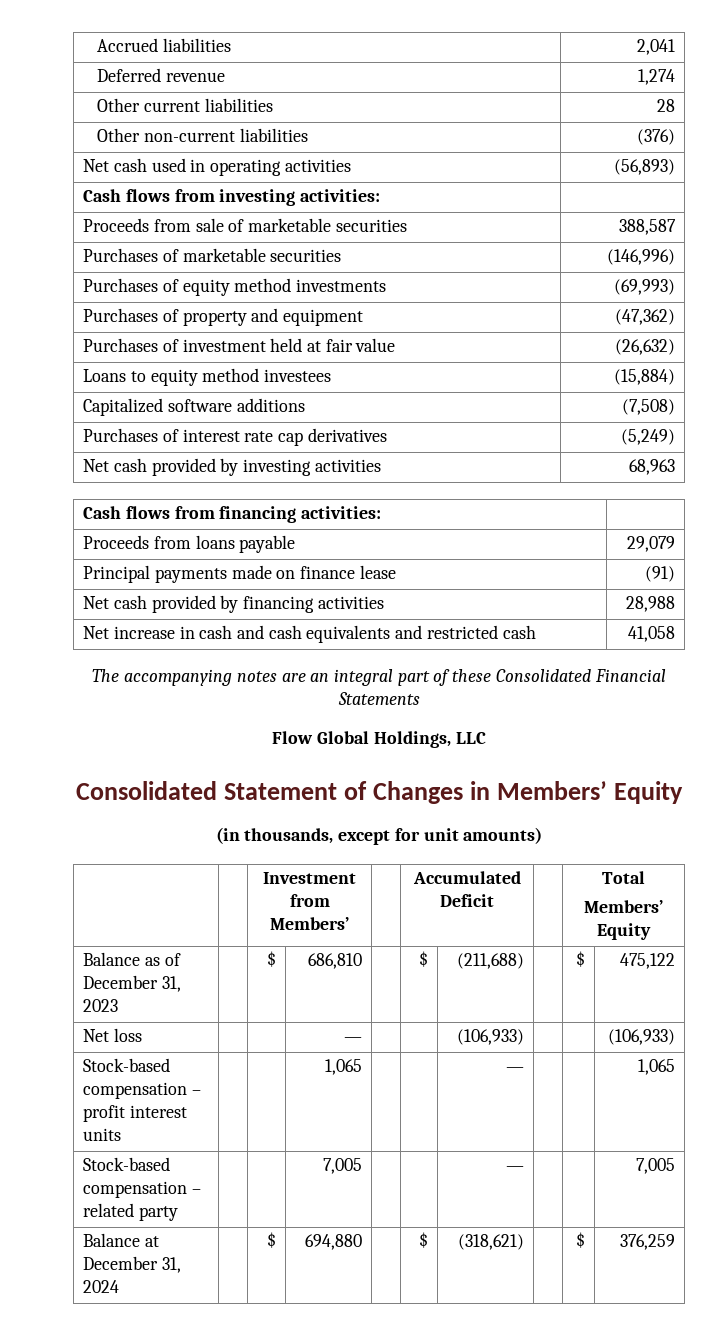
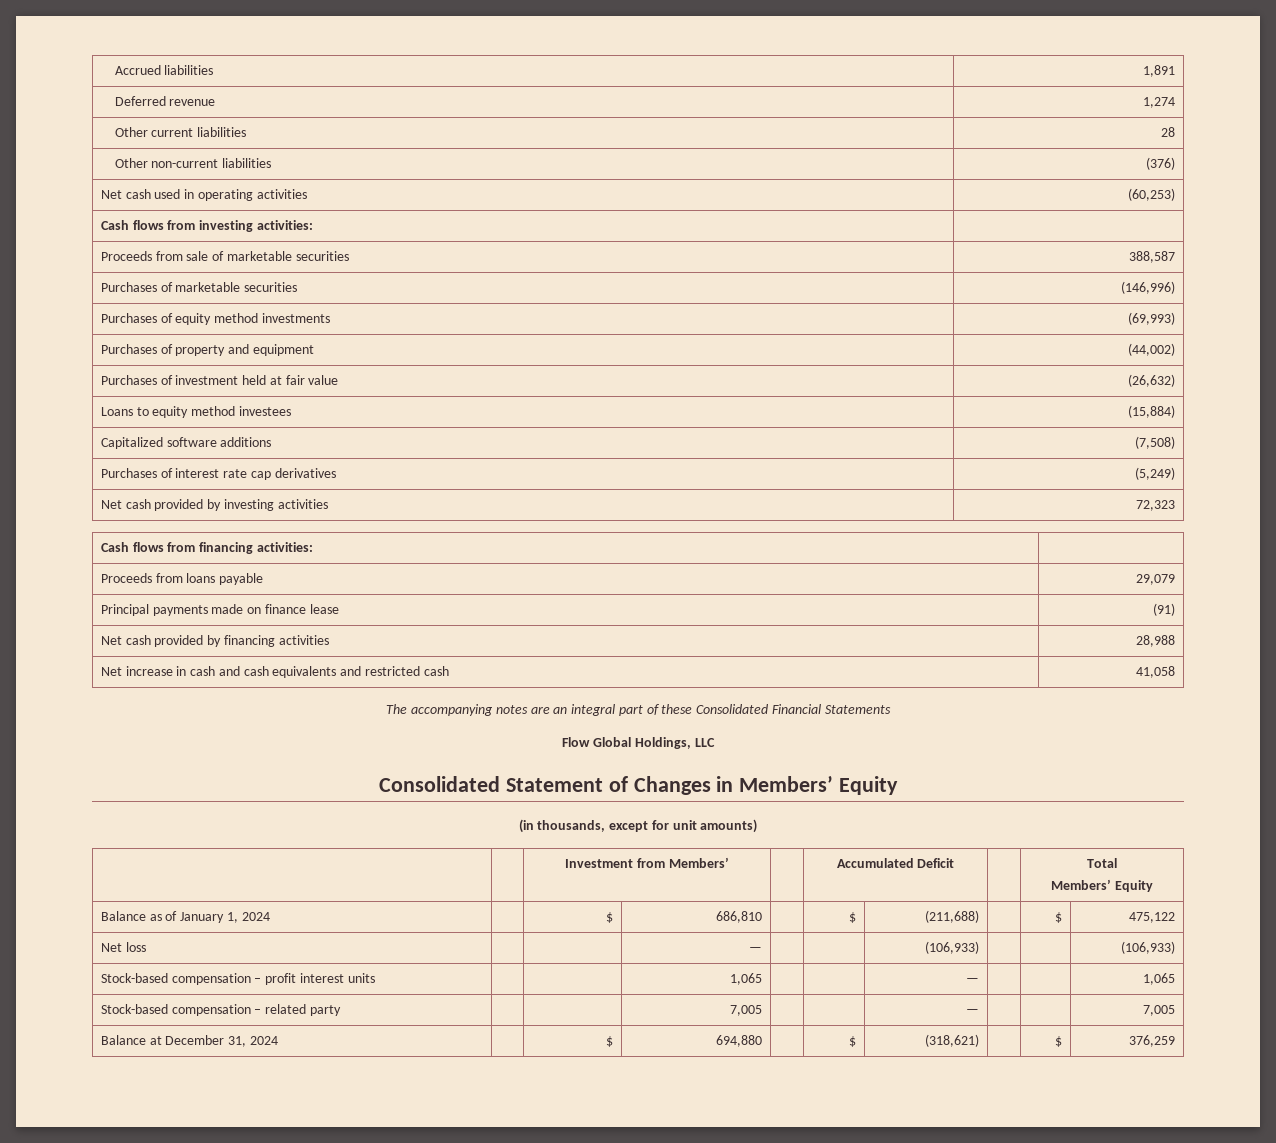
- Accrued liabilities | 2,041
+ Accrued liabilities | 1,891
- Net cash used in operating activities | (56,893)
+ Net cash used in operating activities | (60,253)
- Purchases of property and equipment | (47,362)
+ Purchases of property and equipment | (44,002)
- Net cash provided by investing activities | 68,963
+ Net cash provided by investing activities | 72,323
- Balance as of December 31, 2023 | | $ | 686,810 | | $ | (211,688) | | $ | 475,122
+ Balance as of January 1, 2024 | | $ | 686,810 | | $ | (211,688) | | $ | 475,122

